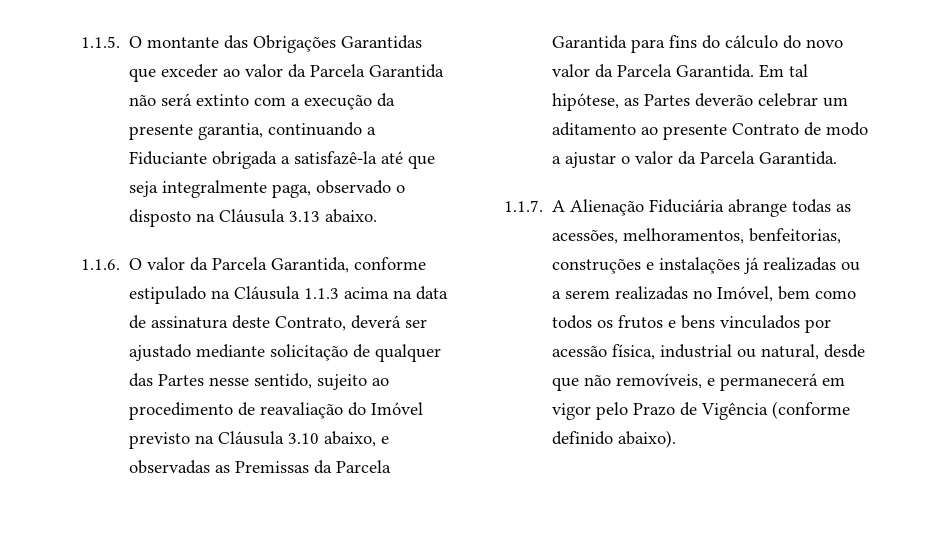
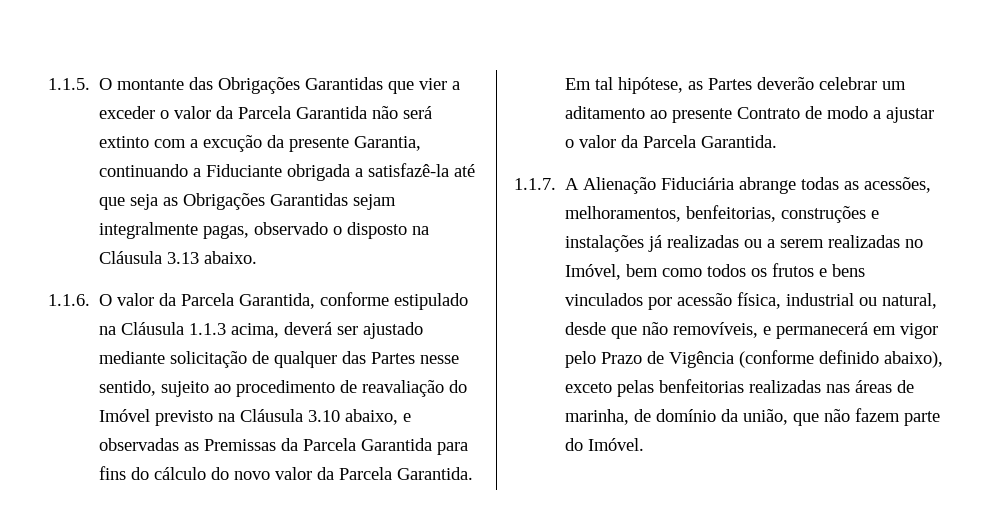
- 1.1.5. O montante das Obrigações Garantidas que exceder ao valor da Parcela Garantida não será extinto com a execução da presente garantia, continuando a Fiduciante obrigada a satisfazê-la até que seja integralmente paga, observado o disposto na Cláusula 3.13 abaixo.
+ 1.1.5. O montante das Obrigações Garantidas que vier a exceder o valor da Parcela Garantida não será extinto com a excução da presente Garantia, continuando a Fiduciante obrigada a satisfazê-la até que seja as Obrigações Garantidas sejam integralmente pagas, observado o disposto na Cláusula 3.13 abaixo.
- 1.1.6. O valor da Parcela Garantida, conforme estipulado na Cláusula 1.1.3 acima na data de assinatura deste Contrato, deverá ser ajustado mediante solicitação de qualquer das Partes nesse sentido, sujeito ao procedimento de reavaliação do Imóvel previsto na Cláusula 3.10 abaixo, e observadas as Premissas da Parcela Garantida para fins do cálculo do novo valor da Parcela Garantida.
+ 1.1.6. O valor da Parcela Garantida, conforme estipulado na Cláusula 1.1.3 acima, deverá ser ajustado mediante solicitação de qualquer das Partes nesse sentido, sujeito ao procedimento de reavaliação do Imóvel previsto na Cláusula 3.10 abaixo, e observadas as Premissas da Parcela Garantida para fins do cálculo do novo valor da Parcela Garantida.
- 1.1.7. A Alienação Fiduciária abrange todas as acessões, melhoramentos, benfeitorias, construções e instalações já realizadas ou a serem realizadas no Imóvel, bem como todos os frutos e bens vinculados por acessão física, industrial ou natural, desde que não removíveis, e permanecerá em vigor pelo Prazo de Vigência (conforme definido abaixo).
+ 1.1.7. A Alienação Fiduciária abrange todas as acessões, melhoramentos, benfeitorias, construções e instalações já realizadas ou a serem realizadas no Imóvel, bem como todos os frutos e bens vinculados por acessão física, industrial ou natural, desde que não removíveis, e permanecerá em vigor pelo Prazo de Vigência (conforme definido abaixo), exceto pelas benfeitorias realizadas nas áreas de marinha, de domínio da união, que não fazem parte do Imóvel.

